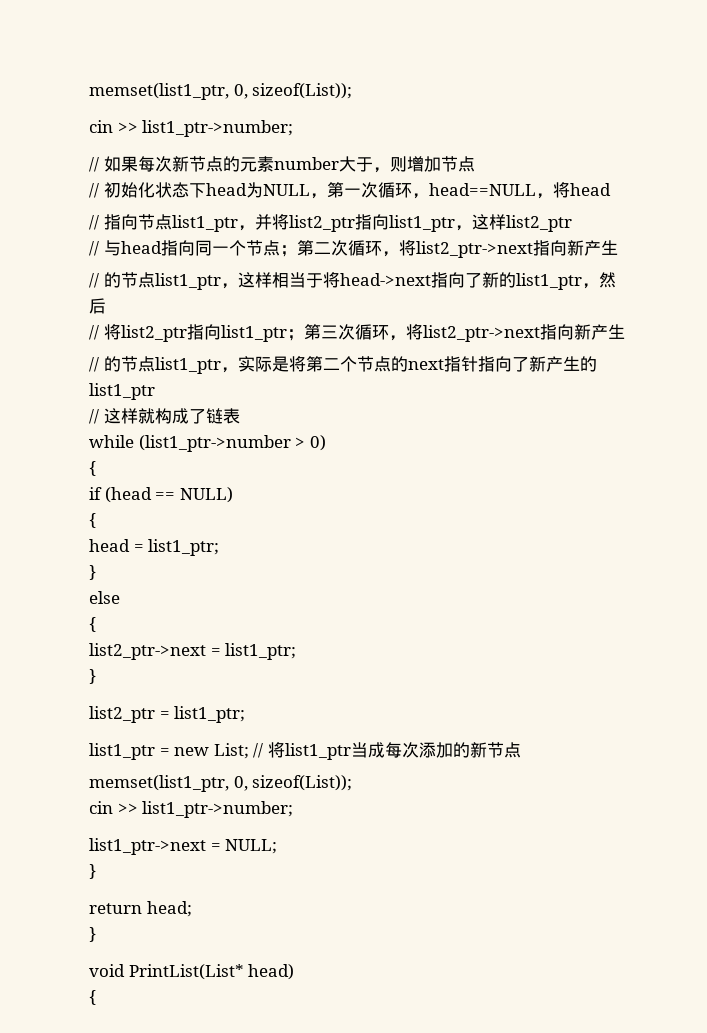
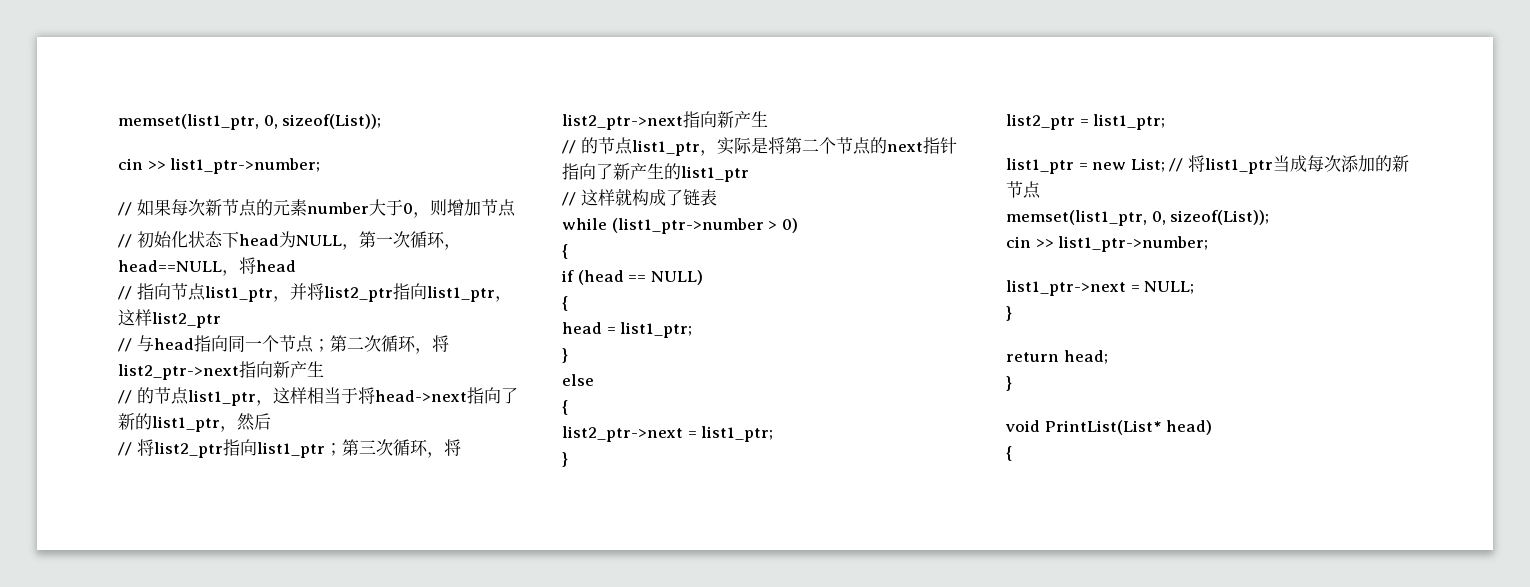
- // 如果每次新节点的元素number大于，则增加节点
+ // 如果每次新节点的元素number大于0，则增加节点

